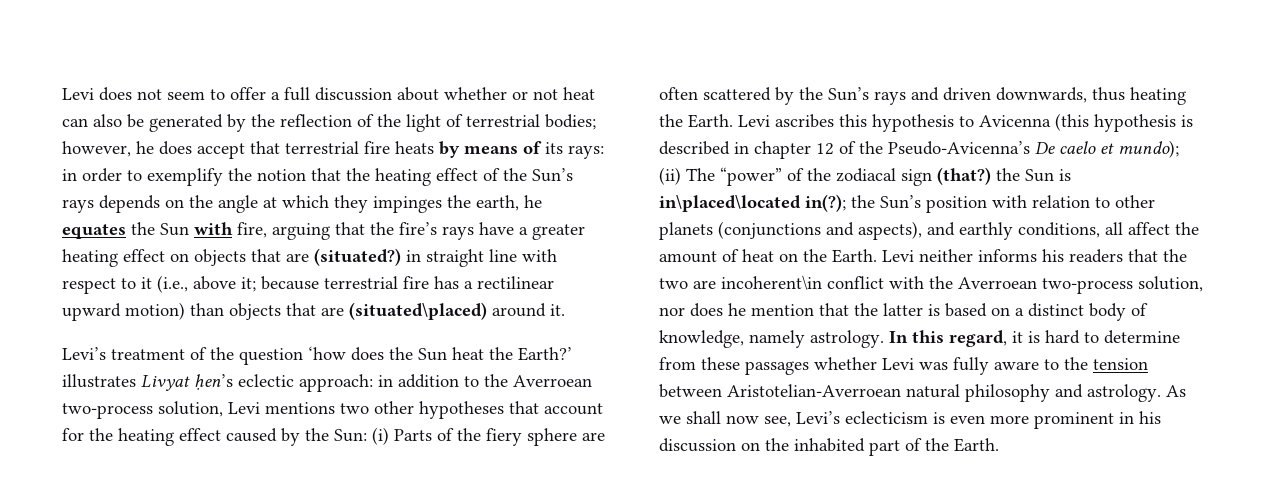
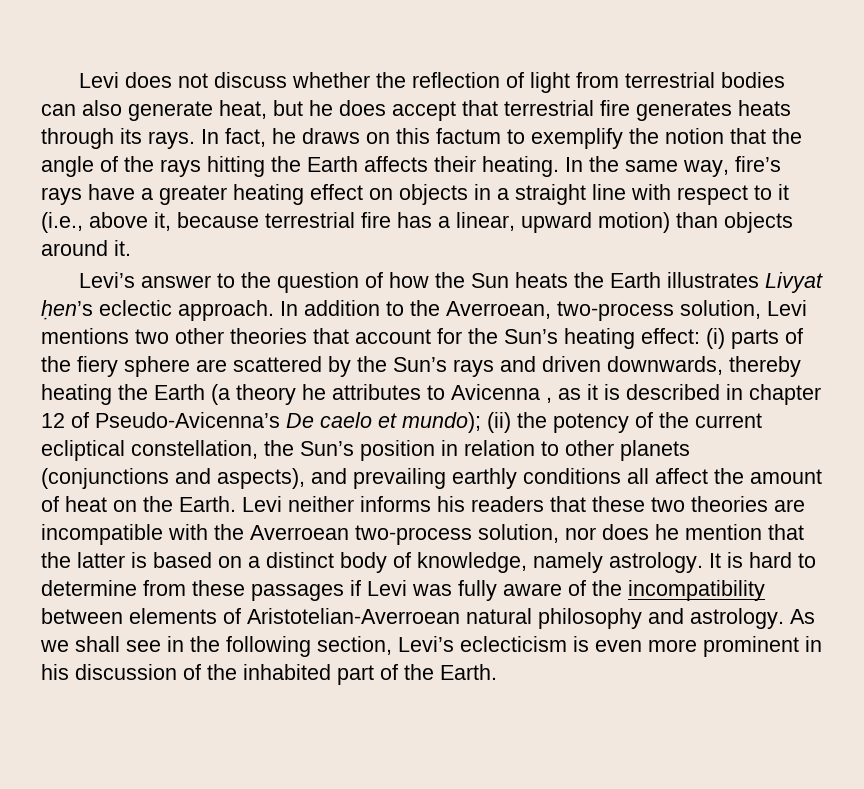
- Levi does not seem to offer a full discussion about whether or not heat can also be generated by the reflection of the light of terrestrial bodies; however, he does accept that terrestrial fire heats by means of its rays: in order to exemplify the notion that the heating effect of the Sun’s rays depends on the angle at which they impinges the earth, he equates the Sun with fire, arguing that the fire’s rays have a greater heating effect on objects that are (situated?) in straight line with respect to it (i.e., above it; because terrestrial fire has a rectilinear upward motion) than objects that are (situated\placed) around it.
+ Levi does not discuss whether the reflection of light from terrestrial bodies can also generate heat, but he does accept that terrestrial fire generates heats through its rays. In fact, he draws on this factum to exemplify the notion that the angle of the rays hitting the Earth affects their heating. In the same way, fire’s rays have a greater heating effect on objects in a straight line with respect to it (i.e., above it, because terrestrial fire has a linear, upward motion) than objects around it.
- Levi’s treatment of the question ‘how does the Sun heat the Earth?’ illustrates Livyat ḥen’s eclectic approach: in addition to the Averroean two-process solution, Levi mentions two other hypotheses that account for the heating effect caused by the Sun: (i) Parts of the fiery sphere are often scattered by the Sun’s rays and driven downwards, thus heating the Earth. Levi ascribes this hypothesis to Avicenna (this hypothesis is described in chapter 12 of the Pseudo-Avicenna’s De caelo et mundo);
+ Levi’s answer to the question of how the Sun heats the Earth illustrates Livyat ḥen’s eclectic approach. In addition to the Averroean, two-process solution, Levi mentions two other theories that account for the Sun’s heating effect: (i) parts of the fiery sphere are scattered by the Sun’s rays and driven downwards, thereby heating the Earth (a theory he attributes to Avicenna , as it is described in chapter 12 of Pseudo-Avicenna’s De caelo et mundo);
- (ii) The “power” of the zodiacal sign (that?) the Sun is in\placed\located in(?); the Sun’s position with relation to other planets (conjunctions and aspects), and earthly conditions, all affect the amount of heat on the Earth.
+ (ii) the potency of the current ecliptical constellation, the Sun’s position in relation to other planets (conjunctions and aspects), and prevailing earthly conditions all affect the amount of heat on the Earth.
- Levi neither informs his readers that the two are incoherent\in conflict with the Averroean two-process solution, nor does he mention that the latter is based on a distinct body of knowledge, namely astrology.
+ Levi neither informs his readers that these two theories are incompatible with the Averroean two-process solution, nor does he mention that the latter is based on a distinct body of knowledge, namely astrology.
- In this regard, it is hard to determine from these passages whether Levi was fully aware to the tension between Aristotelian-Averroean natural philosophy and astrology.
+ It is hard to determine from these passages if Levi was fully aware of the incompatibility between elements of Aristotelian-Averroean natural philosophy and astrology.
- As we shall now see, Levi’s eclecticism is even more prominent in his discussion on the inhabited part of the Earth.
+ As we shall see in the following section, Levi’s eclecticism is even more prominent in his discussion of the inhabited part of the Earth.

